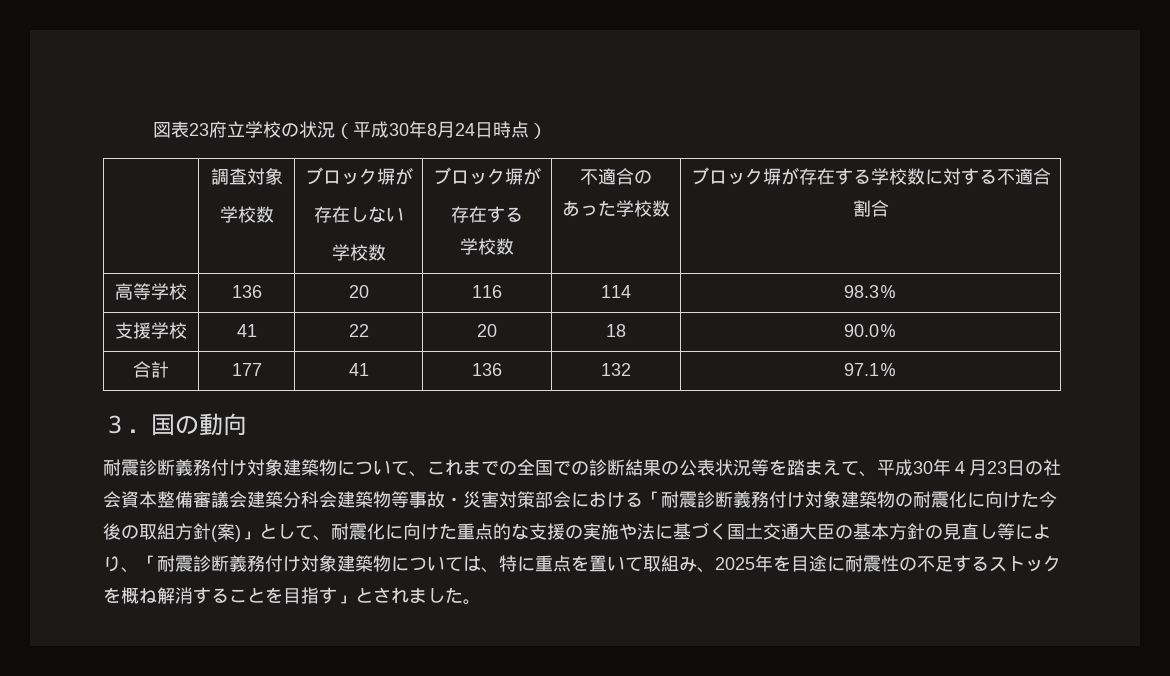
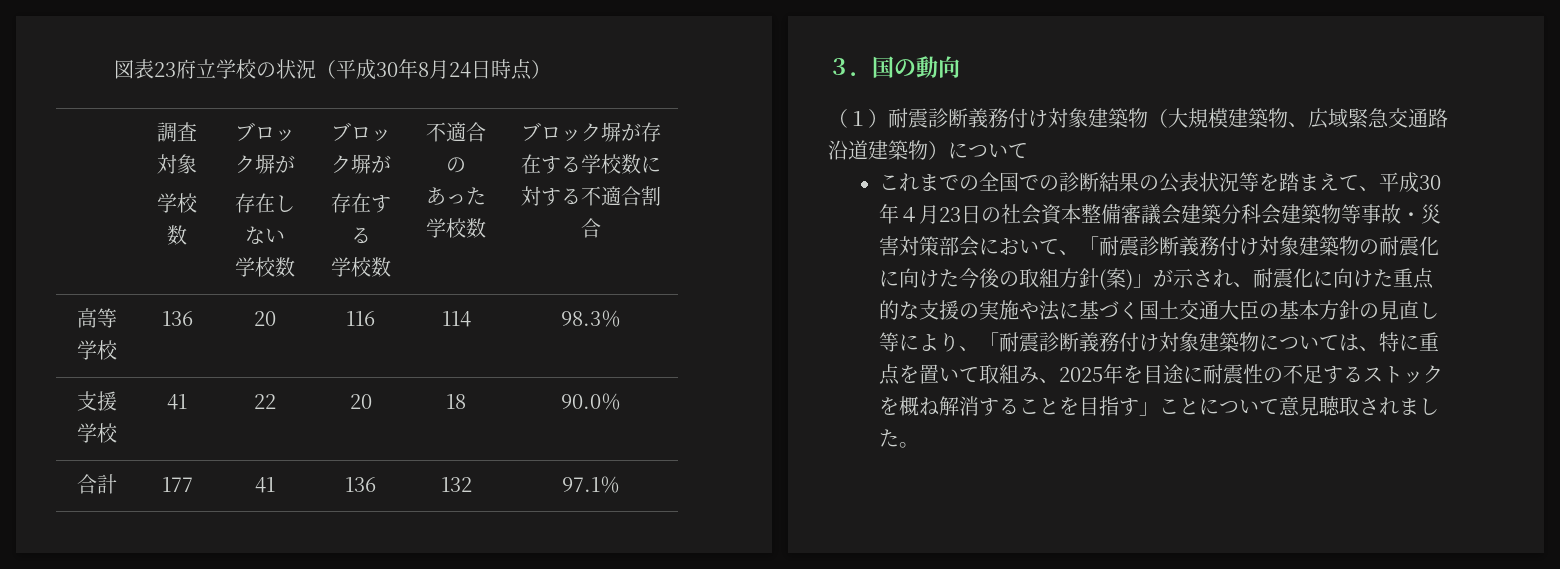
- 耐震診断義務付け対象建築物について、これまでの全国での診断結果の公表状況等を踏まえて、平成30年４月23日の社会資本整備審議会建築分科会建築物等事故・災害対策部会における「耐震診断義務付け対象建築物の耐震化に向けた今後の取組方針(案)」として、耐震化に向けた重点的な支援の実施や法に基づく国土交通大臣の基本方針の見直し等により、「耐震診断義務付け対象建築物については、特に重点を置いて取組み、2025年を目途に耐震性の不足するストックを概ね解消することを目指す」とされました。
+ （１）耐震診断義務付け対象建築物（大規模建築物、広域緊急交通路沿道建築物）について
+ これまでの全国での診断結果の公表状況等を踏まえて、平成30年４月23日の社会資本整備審議会建築分科会建築物等事故・災害対策部会において、「耐震診断義務付け対象建築物の耐震化に向けた今後の取組方針(案)」が示され、耐震化に向けた重点的な支援の実施や法に基づく国土交通大臣の基本方針の見直し等により、「耐震診断義務付け対象建築物については、特に重点を置いて取組み、2025年を目途に耐震性の不足するストックを概ね解消することを目指す」ことについて意見聴取されました。

